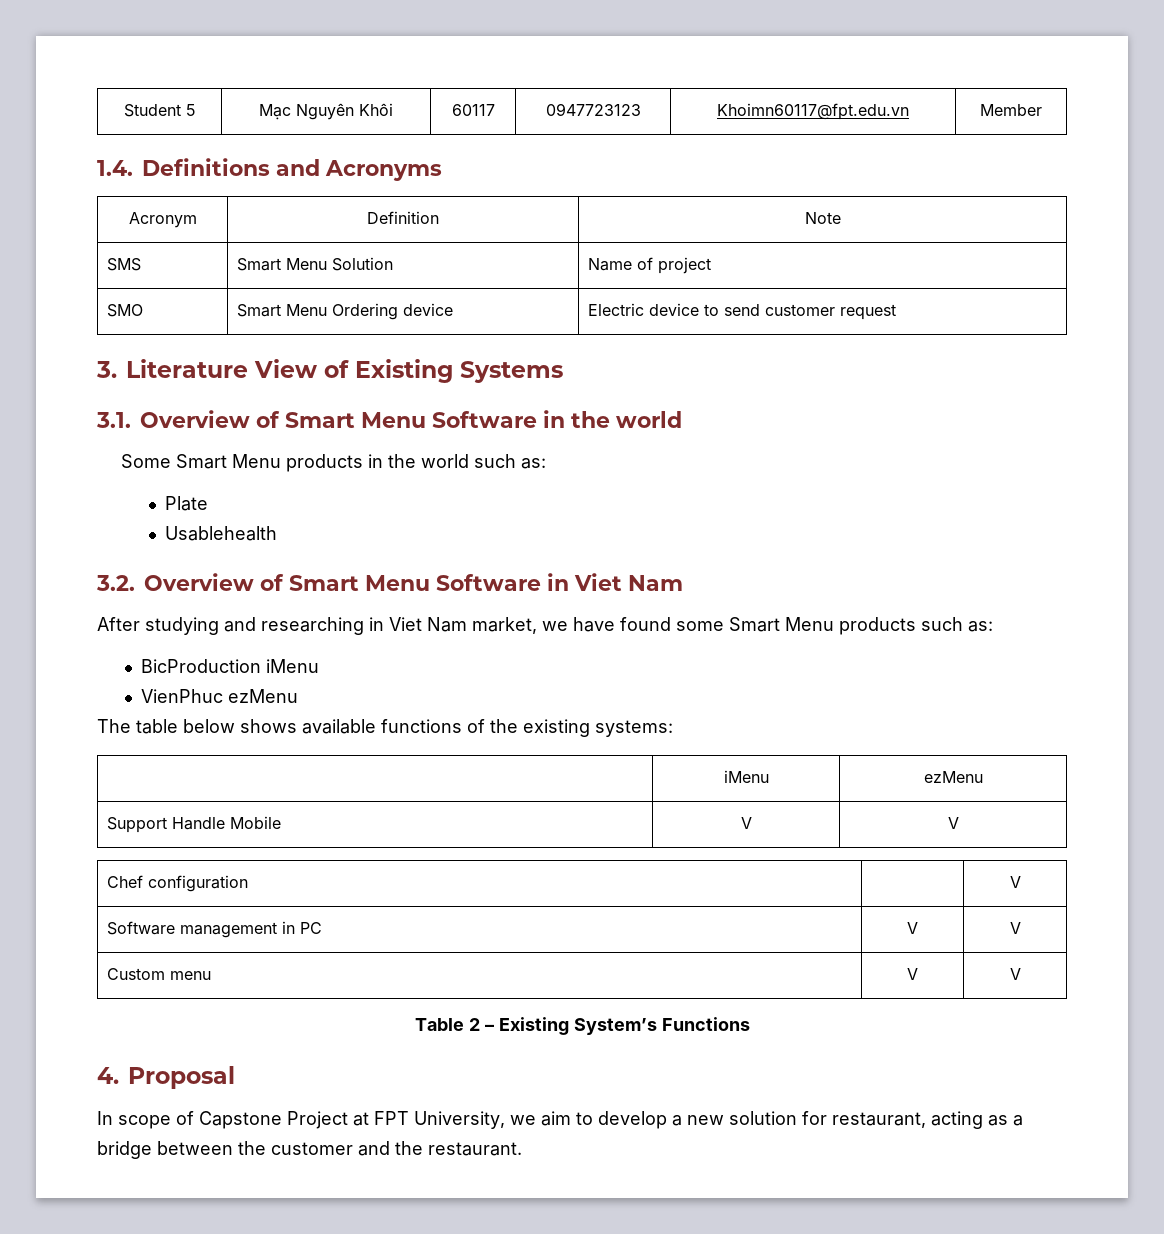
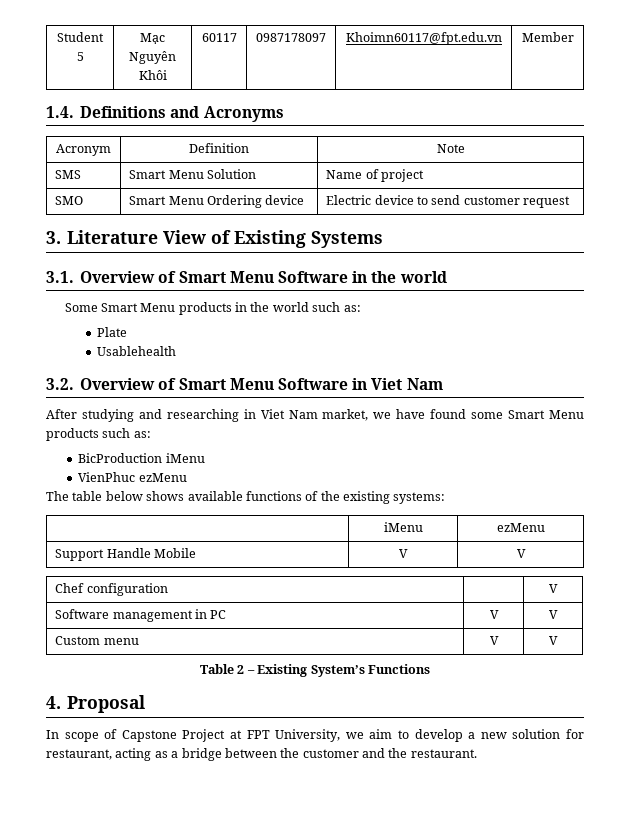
- Student 5 | Mạc Nguyên Khôi | 60117 | 0947723123 | Khoimn60117@fpt.edu.vn | Member
+ Student 5 | Mạc Nguyên Khôi | 60117 | 0987178097 | Khoimn60117@fpt.edu.vn | Member

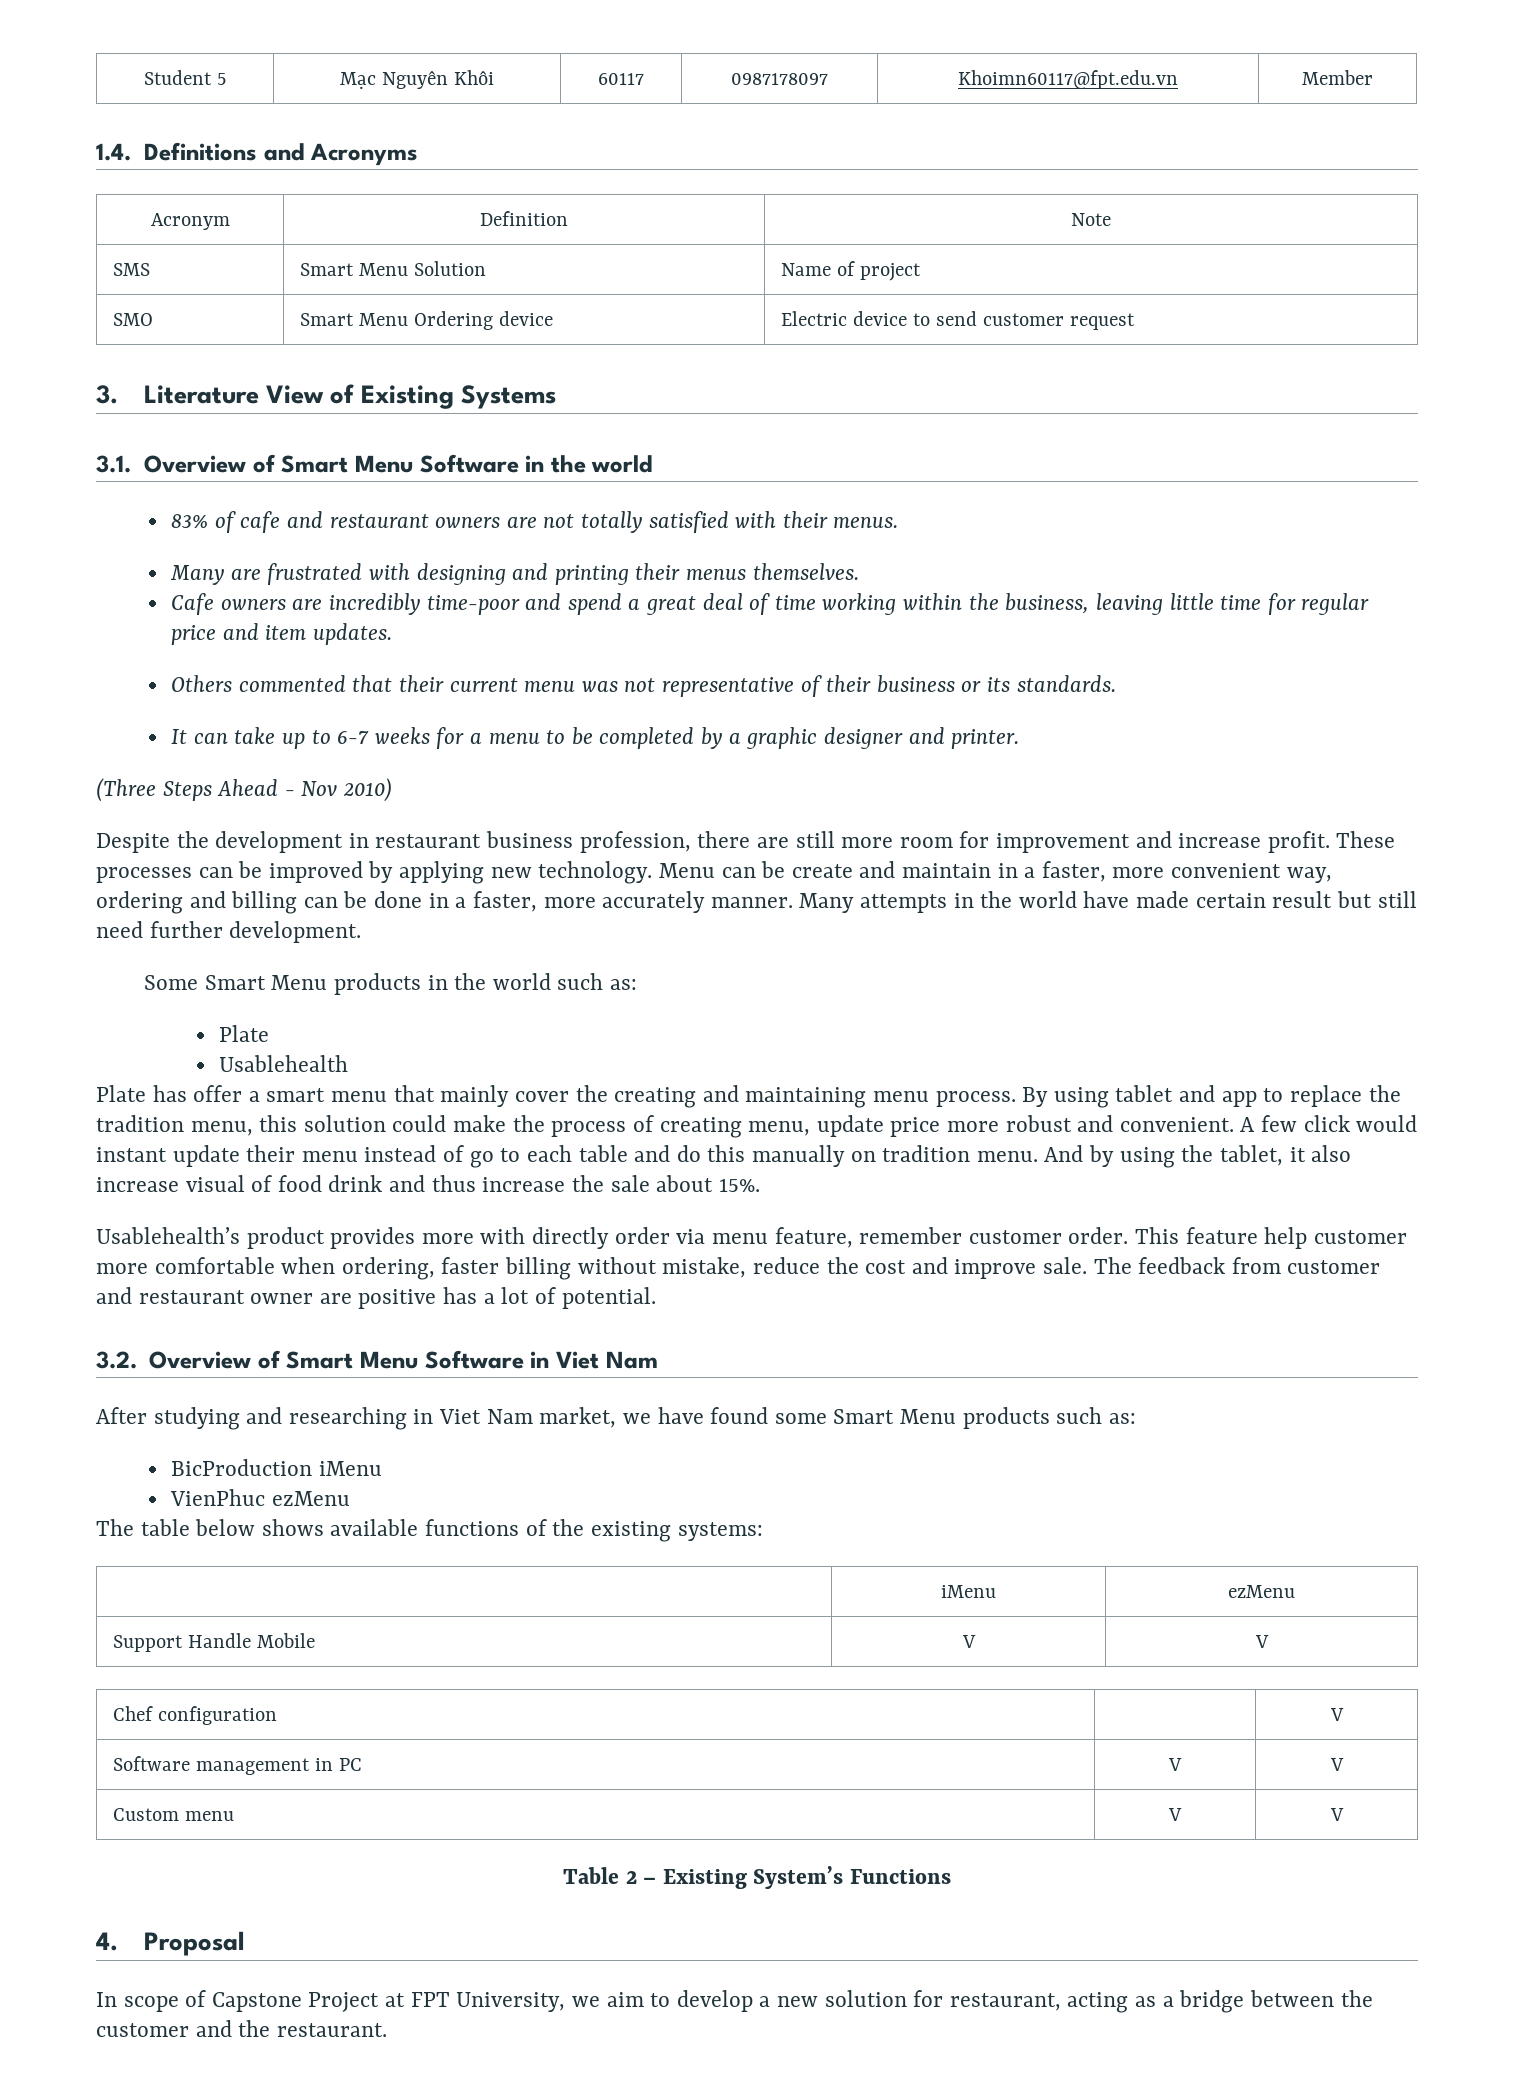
+ 83% of cafe and restaurant owners are not totally satisfied with their menus.
+ Many are frustrated with designing and printing their menus themselves.
+ Cafe owners are incredibly time-poor and spend a great deal of time working within the business, leaving little time for regular price and item updates.
+ Others commented that their current menu was not representative of their business or its standards.
+ It can take up to 6-7 weeks for a menu to be completed by a graphic designer and printer.
+ (Three Steps Ahead - Nov 2010)
+ Despite the development in restaurant business profession, there are still more room for improvement and increase profit. These processes can be improved by applying new technology. Menu can be create and maintain in a faster, more convenient way, ordering and billing can be done in a faster, more accurately manner. Many attempts in the world have made certain result but still need further development.
+ Plate has offer a smart menu that mainly cover the creating and maintaining menu process. By using tablet and app to replace the tradition menu, this solution could make the process of creating menu, update price more robust and convenient. A few click would instant update their menu instead of go to each table and do this manually on tradition menu. And by using the tablet, it also increase visual of food drink and thus increase the sale about 15%.
+ Usablehealth’s product provides more with directly order via menu feature, remember customer order. This feature help customer more comfortable when ordering, faster billing without mistake, reduce the cost and improve sale. The feedback from customer and restaurant owner are positive has a lot of potential.

